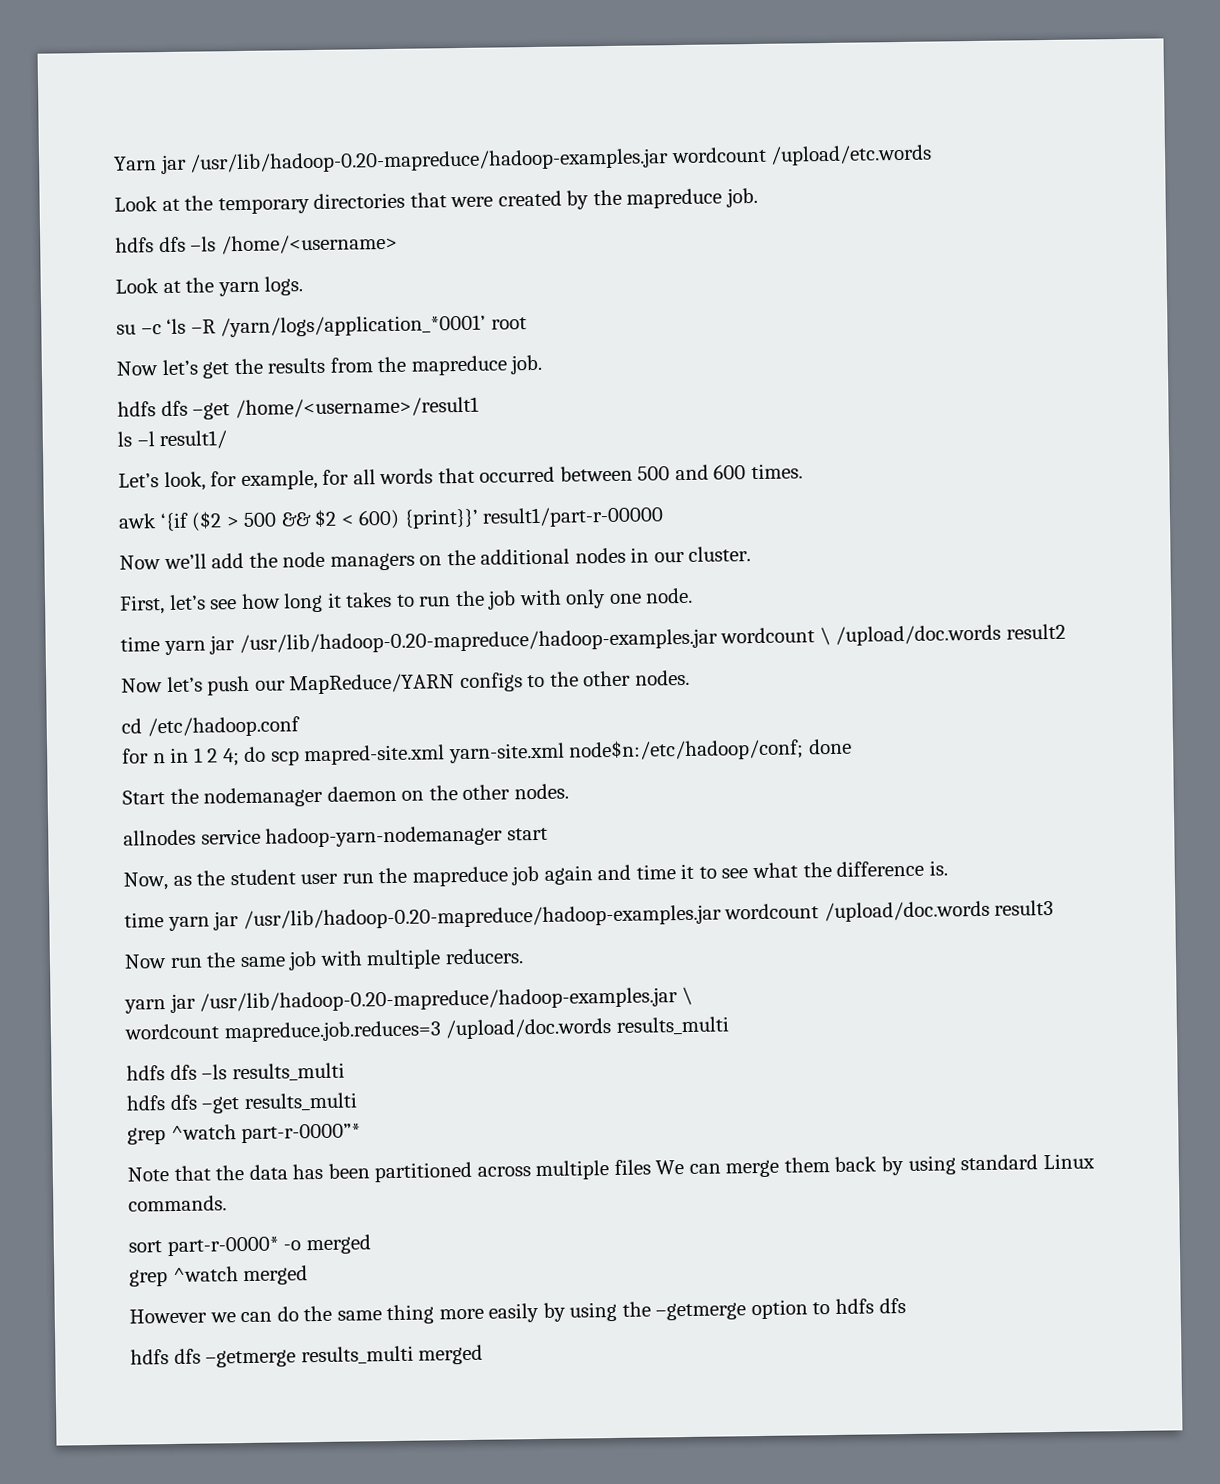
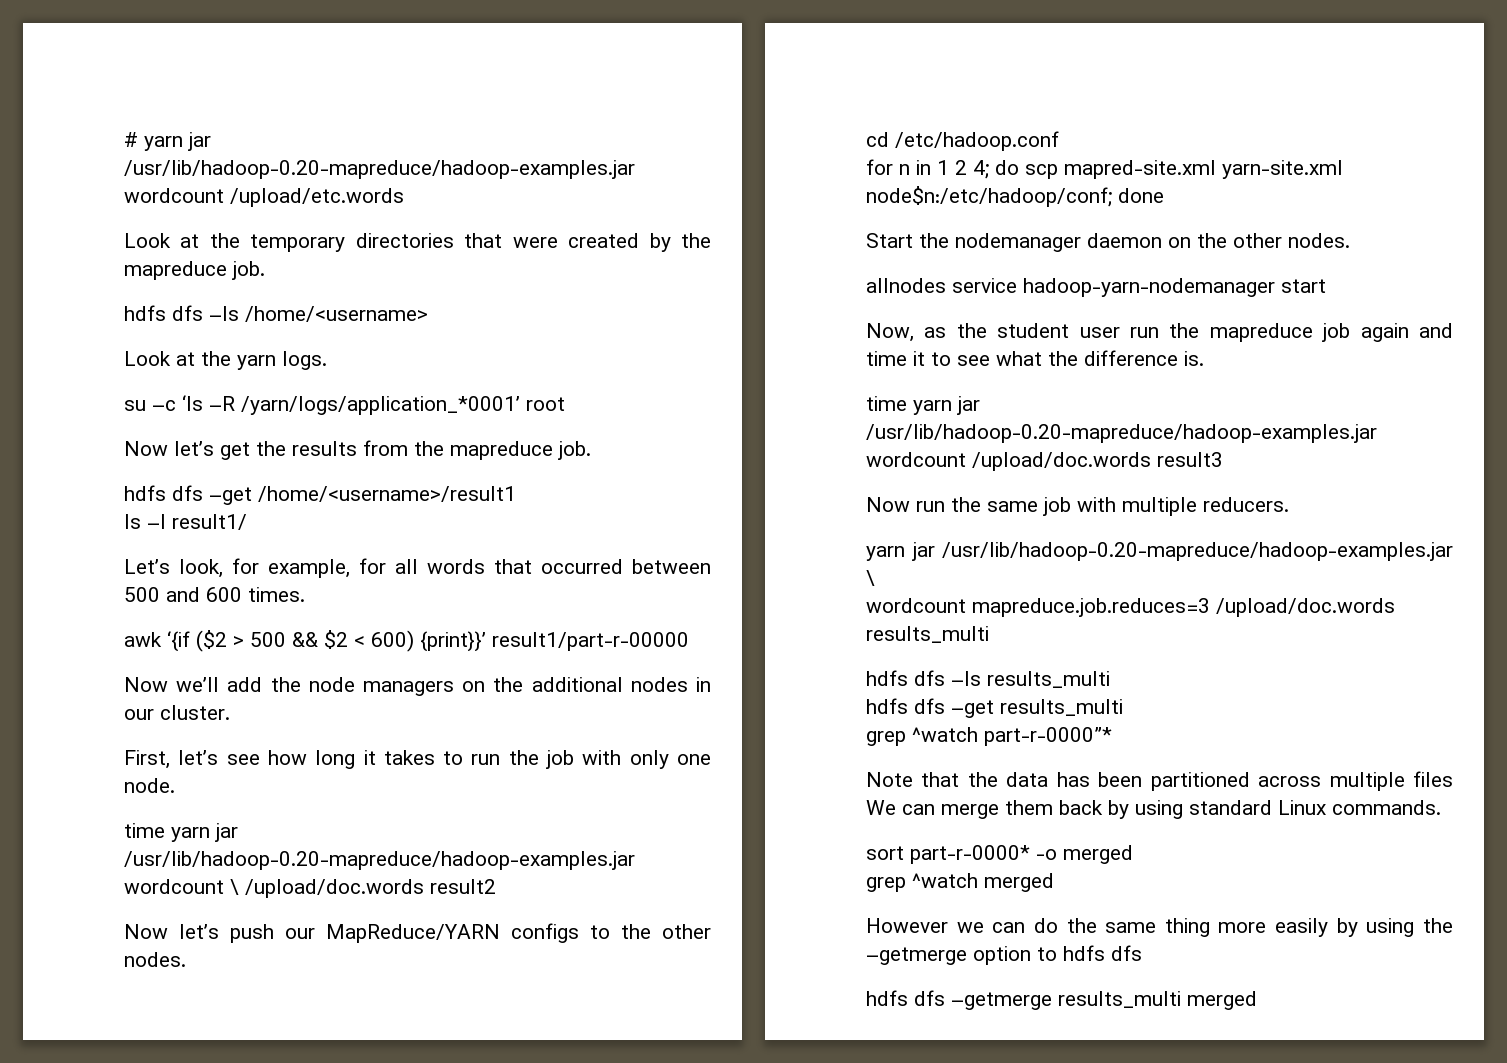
- Yarn jar /usr/lib/hadoop-0.20-mapreduce/hadoop-examples.jar wordcount /upload/etc.words
+ # yarn jar /usr/lib/hadoop-0.20-mapreduce/hadoop-examples.jar wordcount /upload/etc.words

